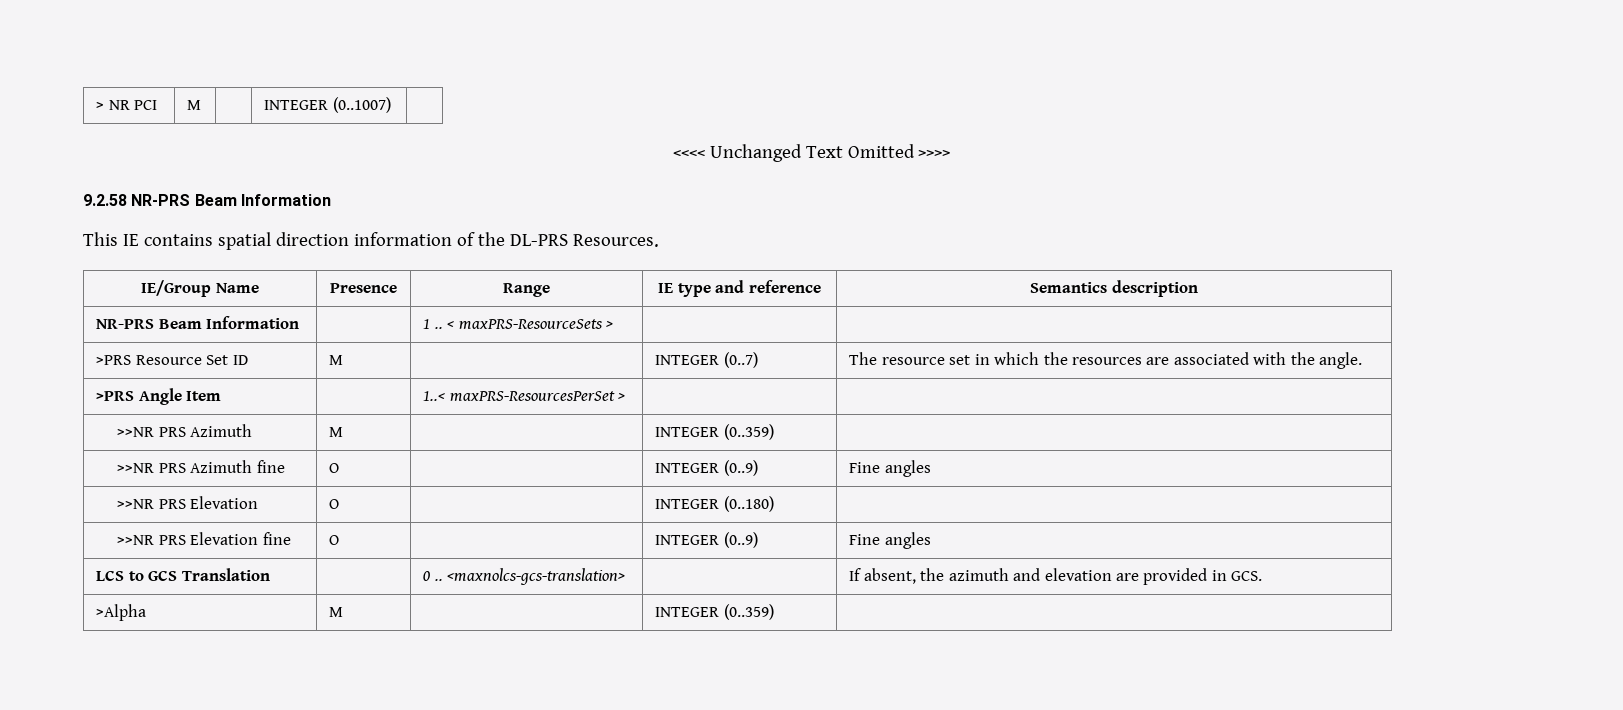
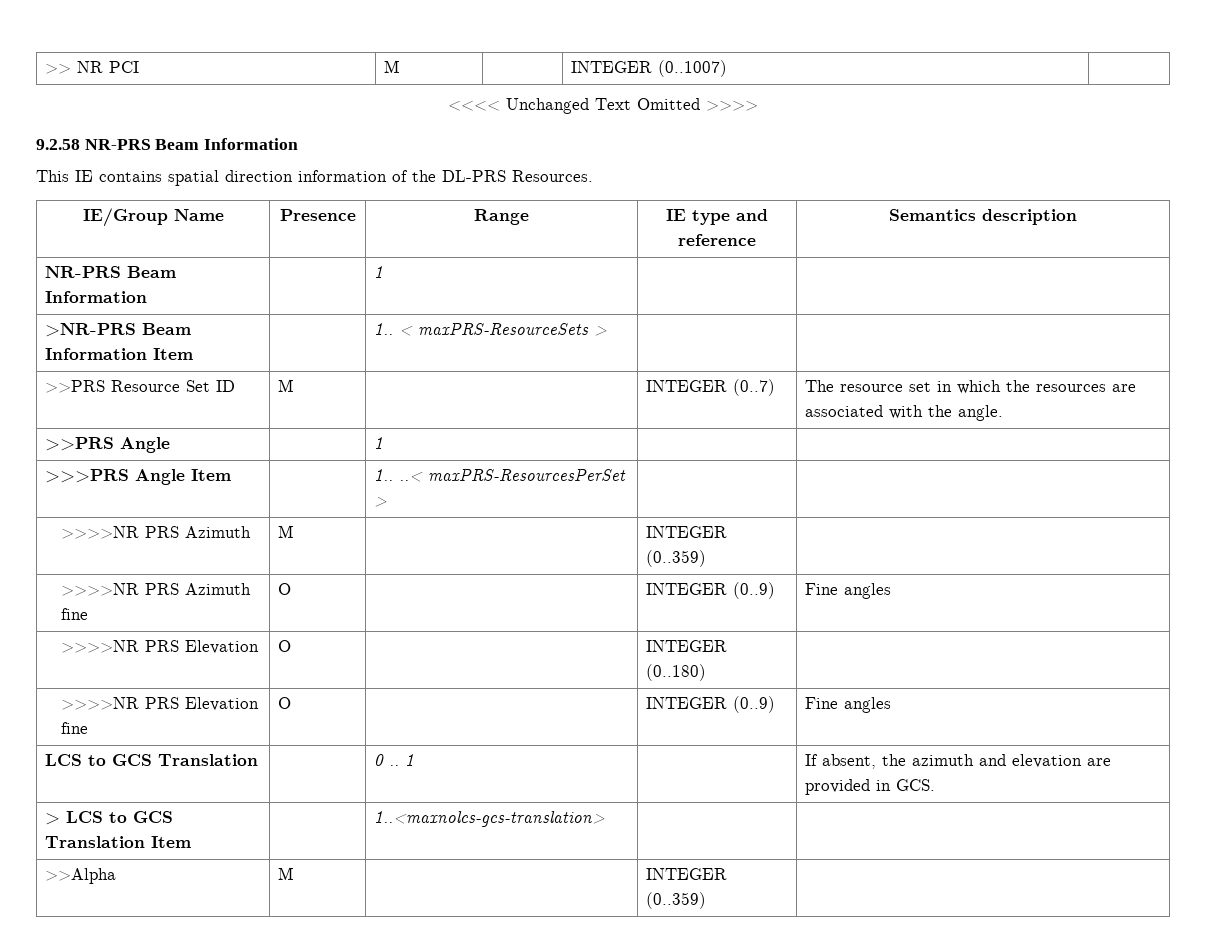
- > NR PCI | M | | INTEGER (0..1007) |
+ >> NR PCI | M | | INTEGER (0..1007) |
- NR-PRS Beam Information | | 1 .. < maxPRS-ResourceSets > | |
+ NR-PRS Beam Information | | 1 | |
+ >NR-PRS Beam Information Item | | 1.. < maxPRS-ResourceSets > | |
- >PRS Resource Set ID | M | | INTEGER (0..7) | The resource set in which the resources are associated with the angle.
+ >>PRS Resource Set ID | M | | INTEGER (0..7) | The resource set in which the resources are associated with the angle.
- >PRS Angle Item | | 1..< maxPRS-ResourcesPerSet > | |
+ >>PRS Angle | | 1 | |
+ >>>PRS Angle Item | | 1.. ..< maxPRS-ResourcesPerSet > | |
- >>NR PRS Azimuth | M | | INTEGER (0..359) |
+ >>>>NR PRS Azimuth | M | | INTEGER (0..359) |
- >>NR PRS Azimuth fine | O | | INTEGER (0..9) | Fine angles
+ >>>>NR PRS Azimuth fine | O | | INTEGER (0..9) | Fine angles
- >>NR PRS Elevation | O | | INTEGER (0..180) |
+ >>>>NR PRS Elevation | O | | INTEGER (0..180) |
- >>NR PRS Elevation fine | O | | INTEGER (0..9) | Fine angles
+ >>>>NR PRS Elevation fine | O | | INTEGER (0..9) | Fine angles
- LCS to GCS Translation | | 0 .. <maxnolcs-gcs-translation> | | If absent, the azimuth and elevation are provided in GCS.
+ LCS to GCS Translation | | 0 .. 1 | | If absent, the azimuth and elevation are provided in GCS.
- >Alpha | M | | INTEGER (0..359) |
+ > LCS to GCS Translation Item | | 1..<maxnolcs-gcs-translation> | |
+ >>Alpha | M | | INTEGER (0..359) |

